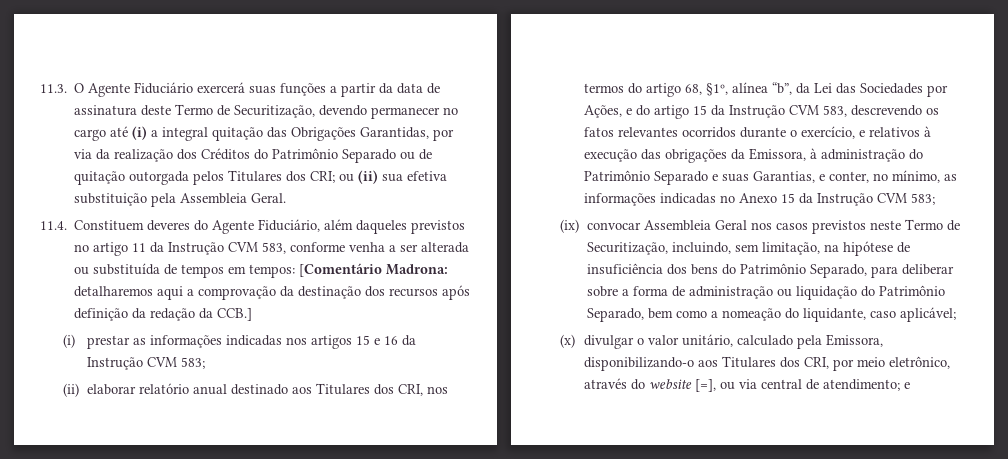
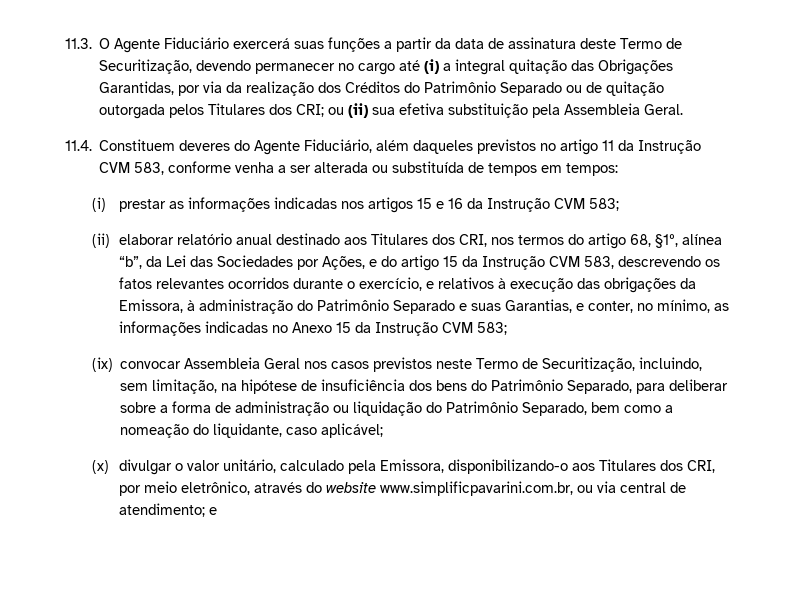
- 11.4. Constituem deveres do Agente Fiduciário, além daqueles previstos no artigo 11 da Instrução CVM 583, conforme venha a ser alterada ou substituída de tempos em tempos: [Comentário Madrona: detalharemos aqui a comprovação da destinação dos recursos após definição da redação da CCB.]
+ 11.4. Constituem deveres do Agente Fiduciário, além daqueles previstos no artigo 11 da Instrução CVM 583, conforme venha a ser alterada ou substituída de tempos em tempos:
- (x) divulgar o valor unitário, calculado pela Emissora, disponibilizando-o aos Titulares dos CRI, por meio eletrônico, através do website [=], ou via central de atendimento; e
+ (x) divulgar o valor unitário, calculado pela Emissora, disponibilizando-o aos Titulares dos CRI, por meio eletrônico, através do website www.simplificpavarini.com.br, ou via central de atendimento; e

